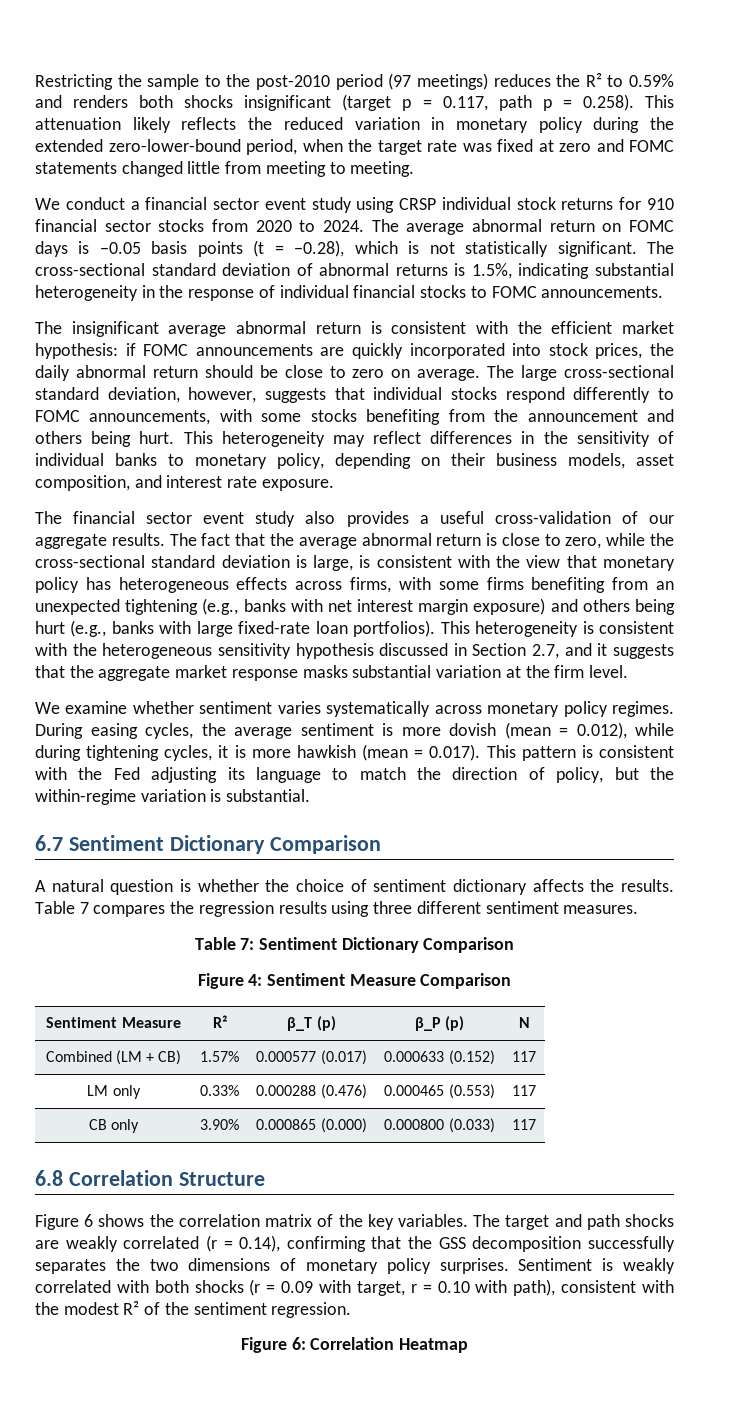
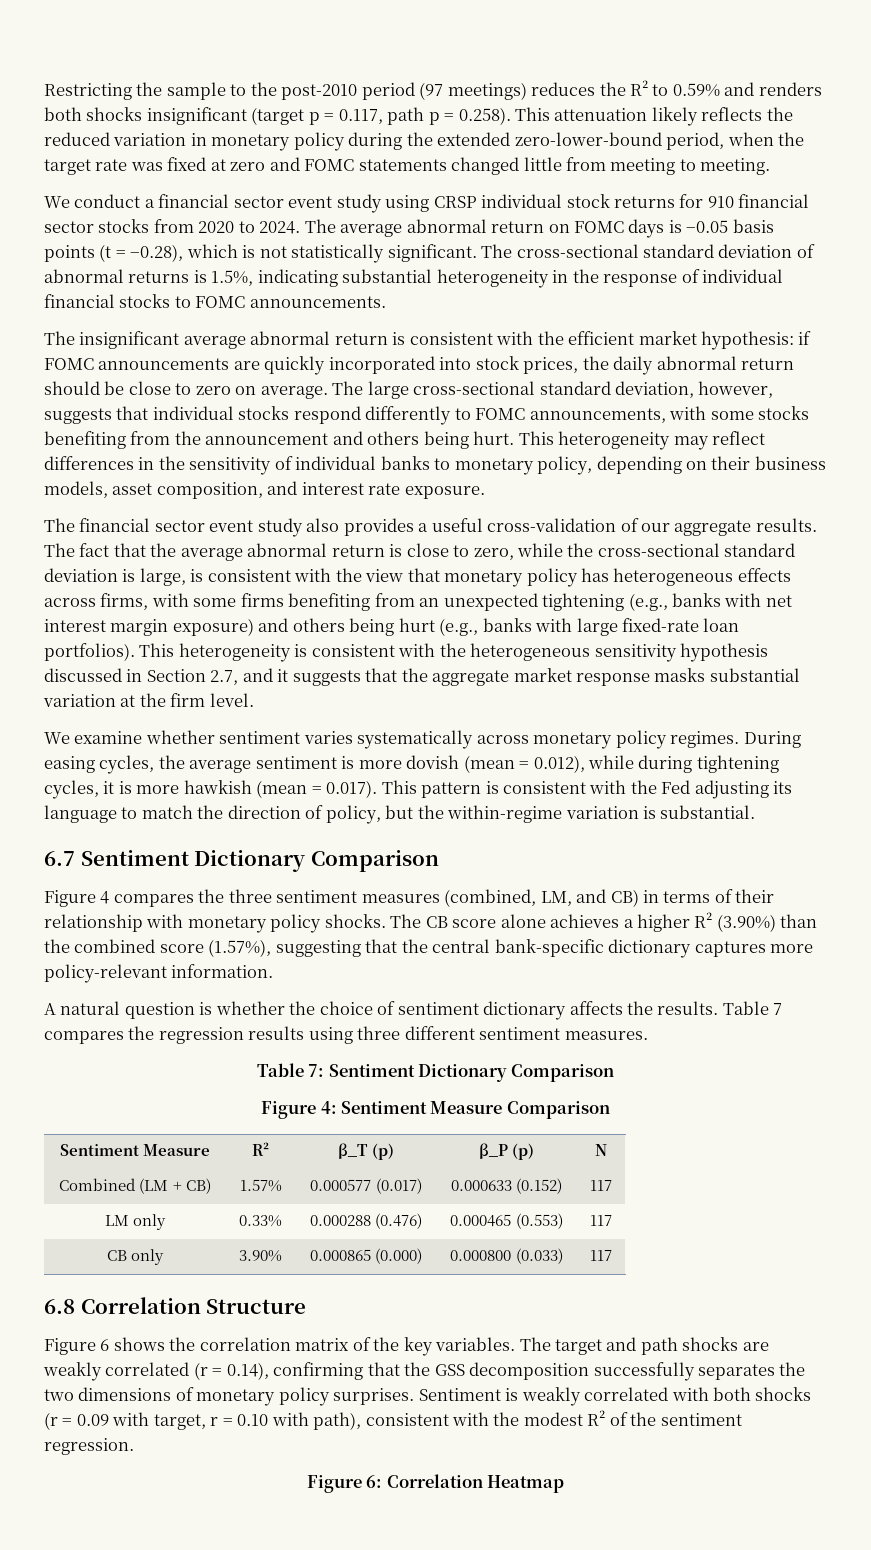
+ Figure 4 compares the three sentiment measures (combined, LM, and CB) in terms of their relationship with monetary policy shocks. The CB score alone achieves a higher R² (3.90%) than the combined score (1.57%), suggesting that the central bank-specific dictionary captures more policy-relevant information.

